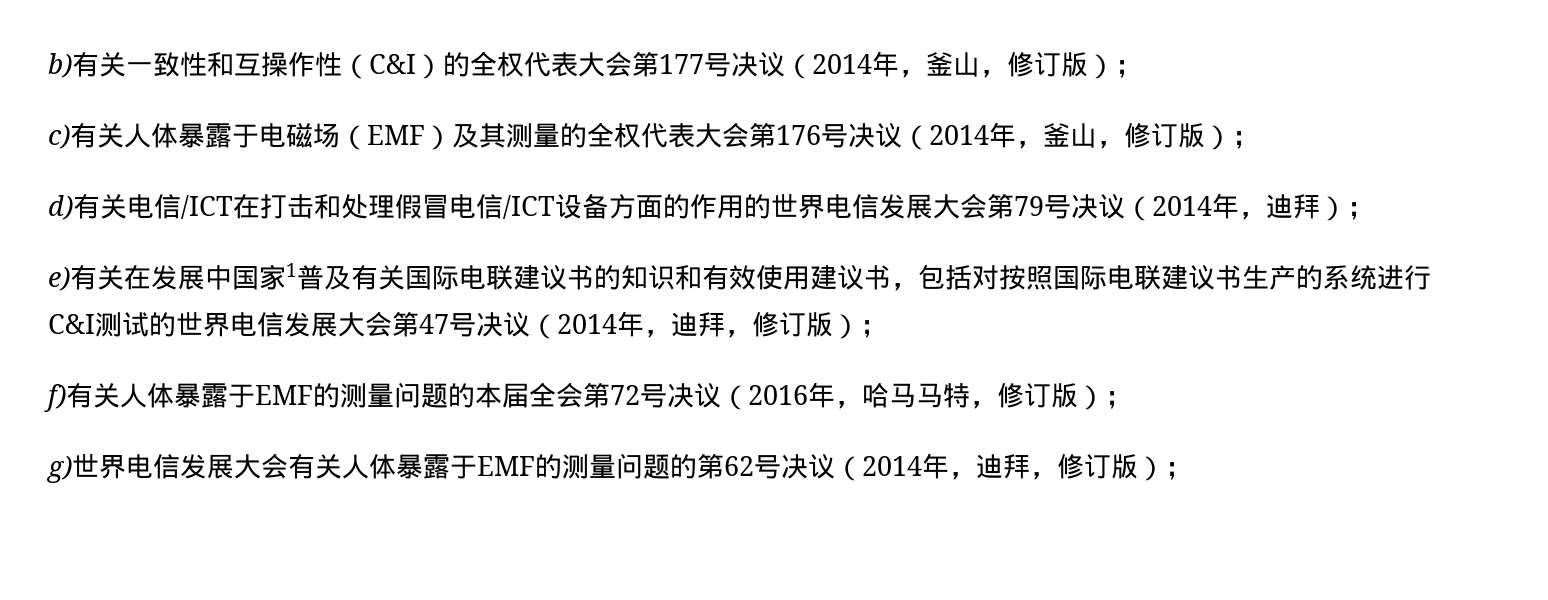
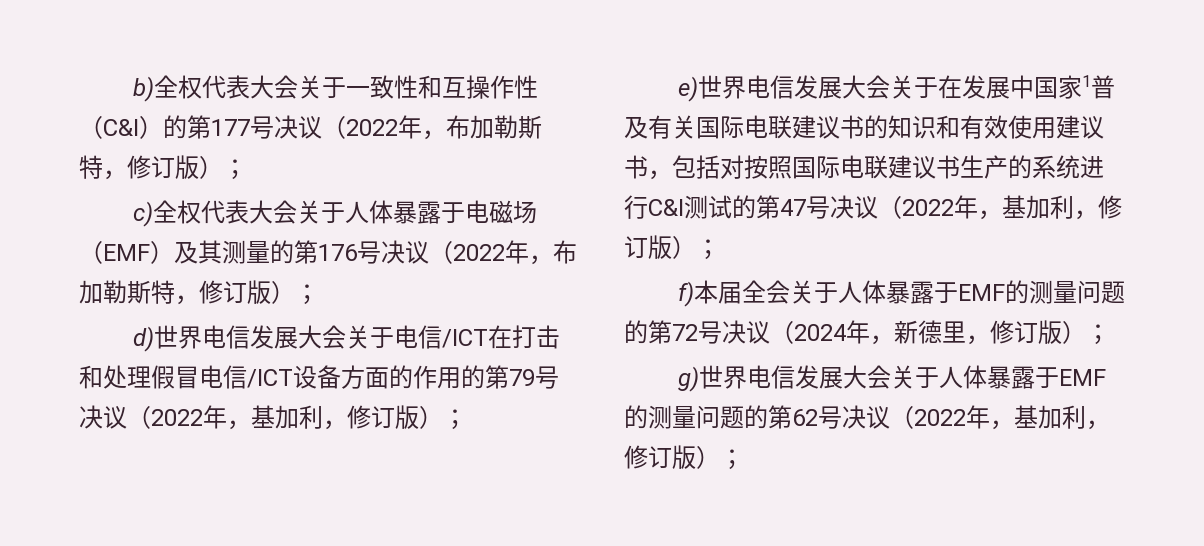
- b)有关一致性和互操作性（C&I）的全权代表大会第177号决议（2014年，釜山，修订版）；
+ b)全权代表大会关于一致性和互操作性（C&I）的第177号决议（2022年，布加勒斯特，修订版）；
- c)有关人体暴露于电磁场（EMF）及其测量的全权代表大会第176号决议（2014年，釜山，修订版）；
+ c)全权代表大会关于人体暴露于电磁场（EMF）及其测量的第176号决议（2022年，布加勒斯特，修订版）；
- d)有关电信/ICT在打击和处理假冒电信/ICT设备方面的作用的世界电信发展大会第79号决议（2014年，迪拜）；
- e)有关在发展中国家1普及有关国际电联建议书的知识和有效使用建议书，包括对按照国际电联建议书生产的系统进行C&I测试的世界电信发展大会第47号决议（2014年，迪拜，修订版）；
+ d)世界电信发展大会关于电信/ICT在打击和处理假冒电信/ICT设备方面的作用的第79号决议（2022年，基加利，修订版）；
+ e)世界电信发展大会关于在发展中国家1普及有关国际电联建议书的知识和有效使用建议书，包括对按照国际电联建议书生产的系统进行C&I测试的第47号决议（2022年，基加利，修订版）；
- f)有关人体暴露于EMF的测量问题的本届全会第72号决议（2016年，哈马马特，修订版）；
+ f)本届全会关于人体暴露于EMF的测量问题的第72号决议（2024年，新德里，修订版）；
- g)世界电信发展大会有关人体暴露于EMF的测量问题的第62号决议（2014年，迪拜，修订版）；
+ g)世界电信发展大会关于人体暴露于EMF的测量问题的第62号决议（2022年，基加利，修订版）；

